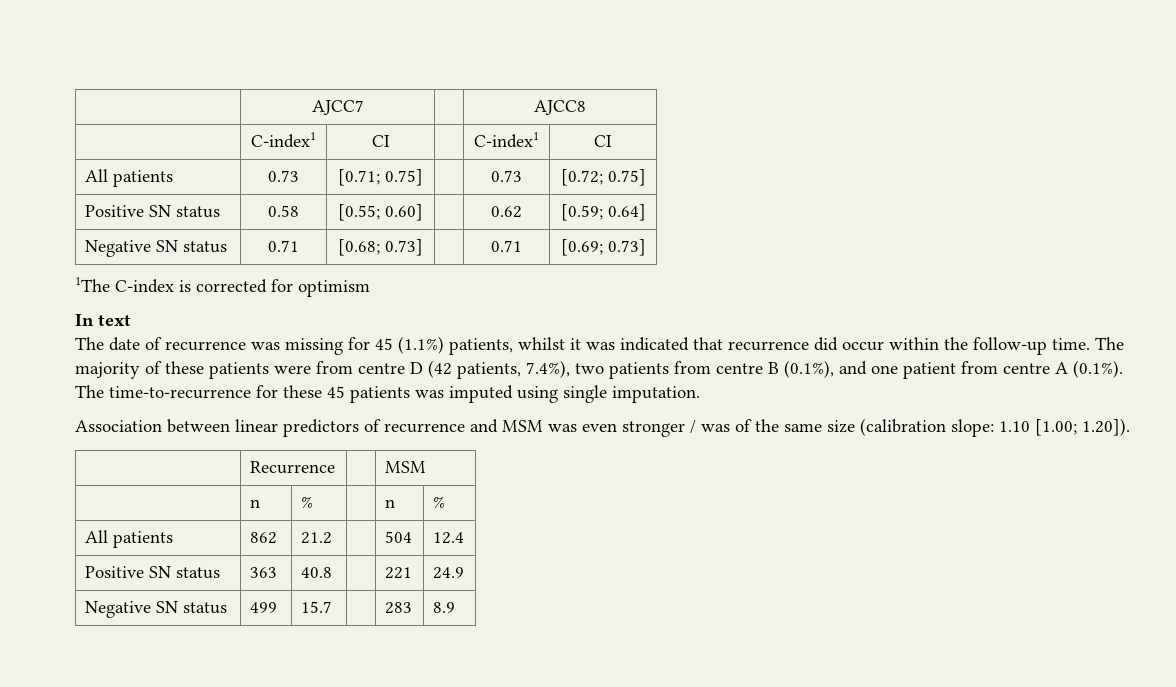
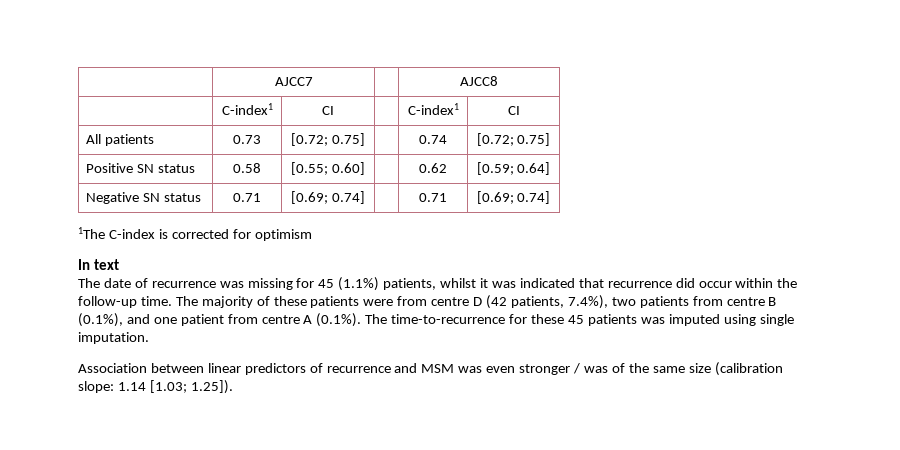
- All patients | 0.73 | [0.71; 0.75] | | 0.73 | [0.72; 0.75]
+ All patients | 0.73 | [0.72; 0.75] | | 0.74 | [0.72; 0.75]
- Negative SN status | 0.71 | [0.68; 0.73] | | 0.71 | [0.69; 0.73]
+ Negative SN status | 0.71 | [0.69; 0.74] | | 0.71 | [0.69; 0.74]
- Association between linear predictors of recurrence and MSM was even stronger / was of the same size (calibration slope: 1.10 [1.00; 1.20]).
- | Recurrence | | MSM
- | n | % | | n | %
- All patients | 862 | 21.2 | | 504 | 12.4
- Positive SN status | 363 | 40.8 | | 221 | 24.9
- Negative SN status | 499 | 15.7 | | 283 | 8.9
+ Association between linear predictors of recurrence and MSM was even stronger / was of the same size (calibration slope: 1.14 [1.03; 1.25]).

